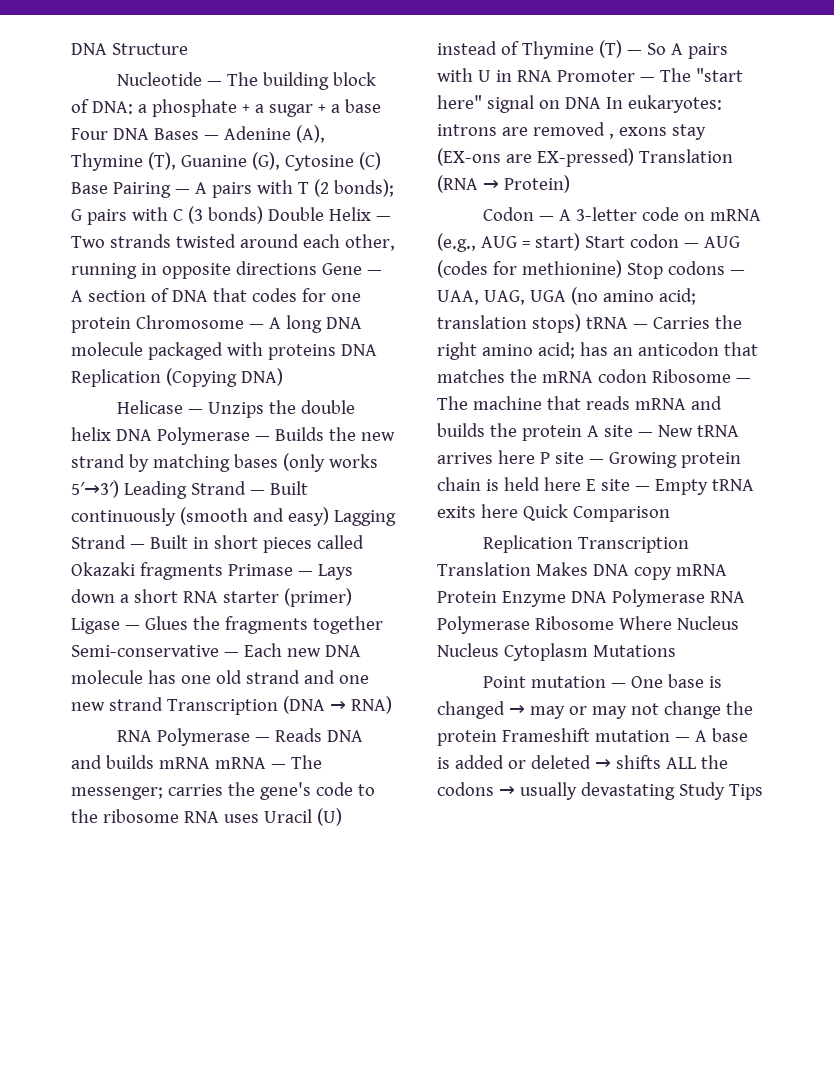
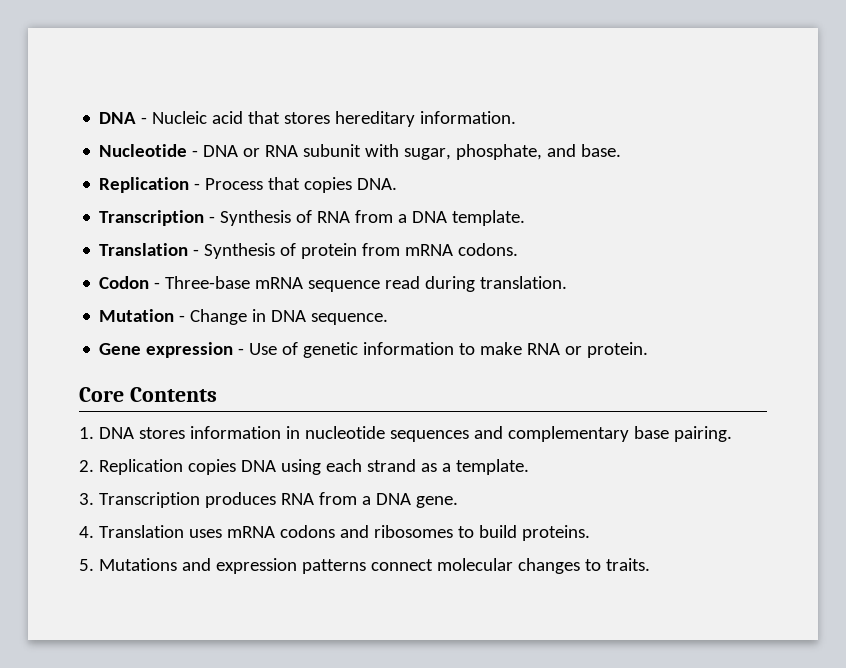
- DNA Structure
- Nucleotide — The building block of DNA: a phosphate + a sugar + a base Four DNA Bases — Adenine (A), Thymine (T), Guanine (G), Cytosine (C) Base Pairing — A pairs with T (2 bonds); G pairs with C (3 bonds) Double Helix — Two strands twisted around each other, running in opposite directions Gene — A section of DNA that codes for one protein Chromosome — A long DNA molecule packaged with proteins DNA Replication (Copying DNA)
- Helicase — Unzips the double helix DNA Polymerase — Builds the new strand by matching bases (only works 5′→3′) Leading Strand — Built continuously (smooth and easy) Lagging Strand — Built in short pieces called Okazaki fragments Primase — Lays down a short RNA starter (primer) Ligase — Glues the fragments together Semi-conservative — Each new DNA molecule has one old strand and one new strand Transcription (DNA → RNA)
- RNA Polymerase — Reads DNA and builds mRNA mRNA — The messenger; carries the gene's code to the ribosome RNA uses Uracil (U) instead of Thymine (T) — So A pairs with U in RNA Promoter — The "start here" signal on DNA In eukaryotes: introns are removed , exons stay (EX-ons are EX-pressed) Translation (RNA → Protein)
- Codon — A 3-letter code on mRNA (e.g., AUG = start) Start codon — AUG (codes for methionine) Stop codons — UAA, UAG, UGA (no amino acid; translation stops) tRNA — Carries the right amino acid; has an anticodon that matches the mRNA codon Ribosome — The machine that reads mRNA and builds the protein A site — New tRNA arrives here P site — Growing protein chain is held here E site — Empty tRNA exits here Quick Comparison
- Replication Transcription Translation Makes DNA copy mRNA Protein Enzyme DNA Polymerase RNA Polymerase Ribosome Where Nucleus Nucleus Cytoplasm Mutations
- Point mutation — One base is changed → may or may not change the protein Frameshift mutation — A base is added or deleted → shifts ALL the codons → usually devastating Study Tips
+ DNA - Nucleic acid that stores hereditary information.
+ Nucleotide - DNA or RNA subunit with sugar, phosphate, and base.
+ Replication - Process that copies DNA.
+ Transcription - Synthesis of RNA from a DNA template.
+ Translation - Synthesis of protein from mRNA codons.
+ Codon - Three-base mRNA sequence read during translation.
+ Mutation - Change in DNA sequence.
+ Gene expression - Use of genetic information to make RNA or protein.
+ Core Contents
+ 1. DNA stores information in nucleotide sequences and complementary base pairing.
+ 2. Replication copies DNA using each strand as a template.
+ 3. Transcription produces RNA from a DNA gene.
+ 4. Translation uses mRNA codons and ribosomes to build proteins.
+ 5. Mutations and expression patterns connect molecular changes to traits.

